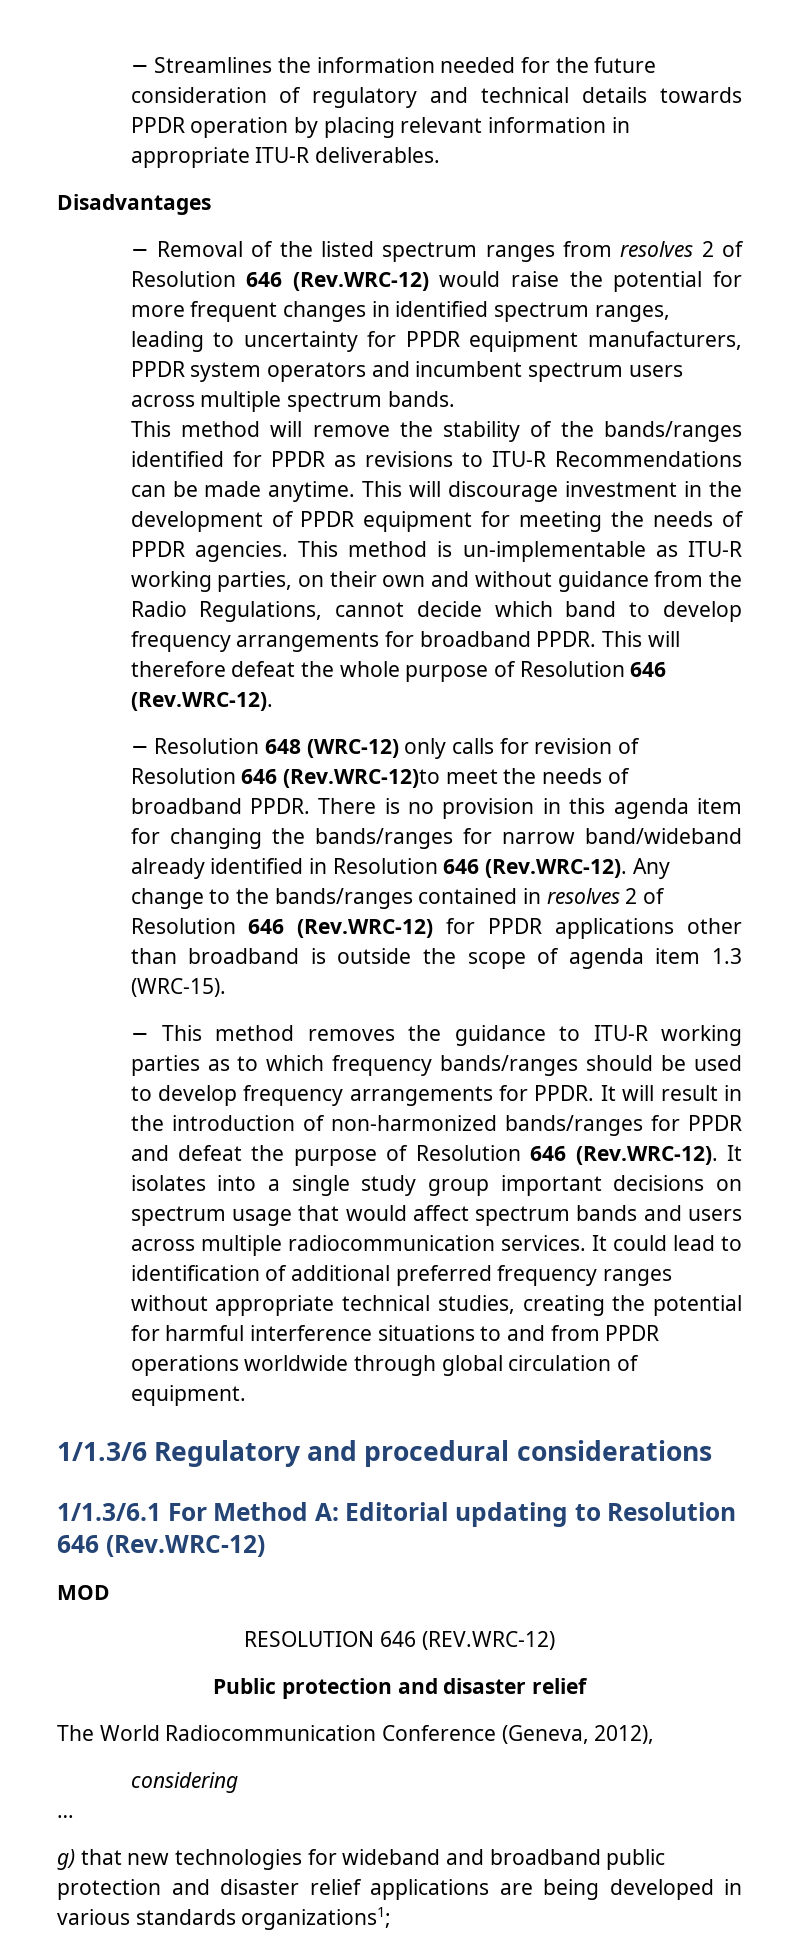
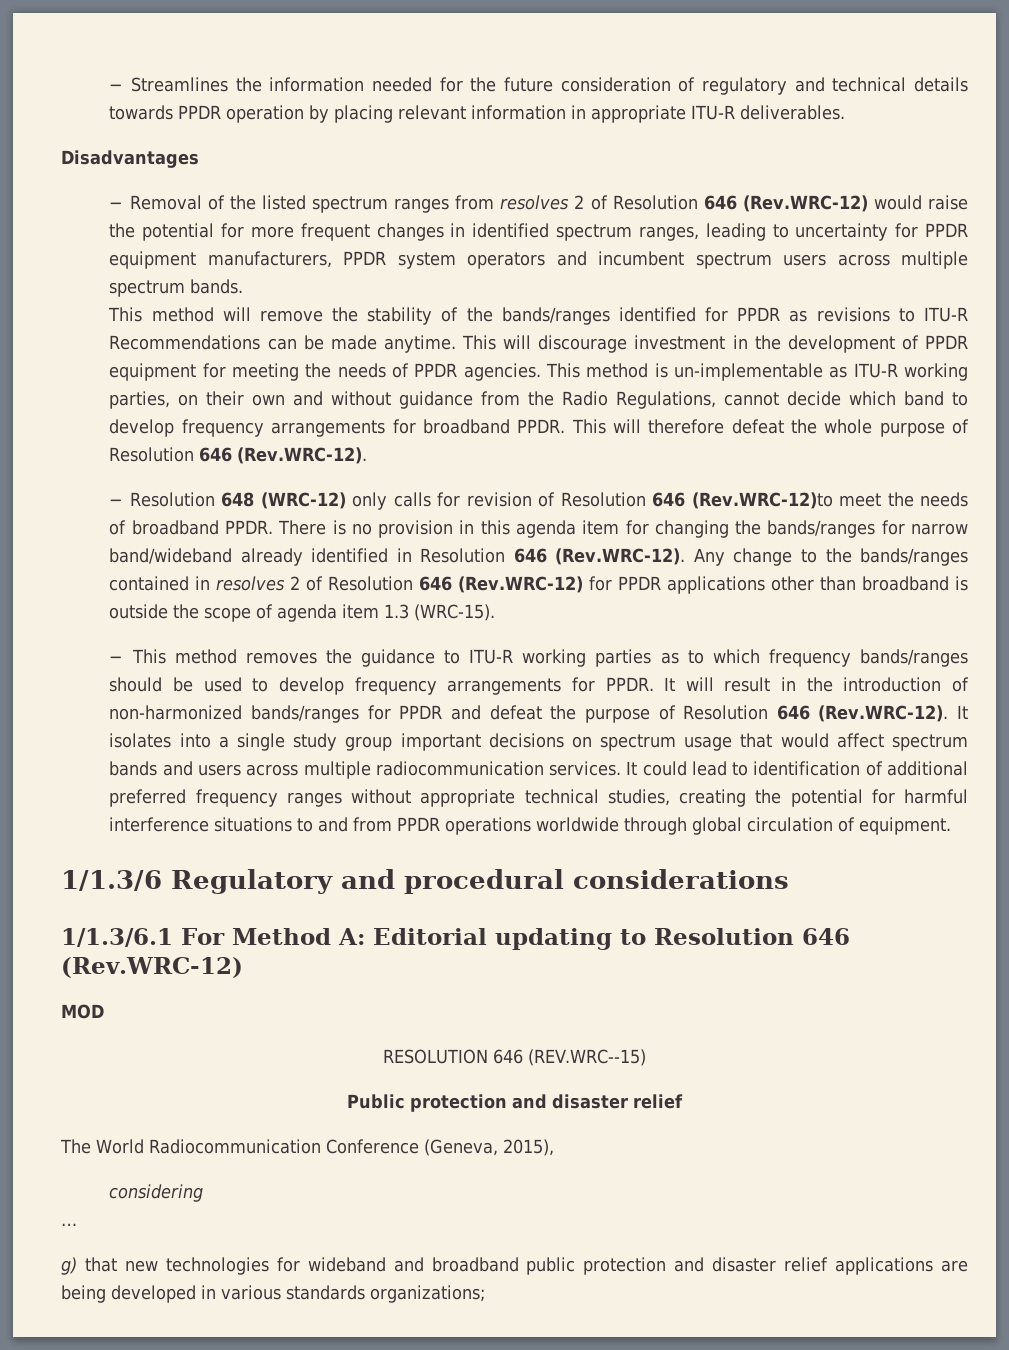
- RESOLUTION 646 (REV.WRC-12)
+ RESOLUTION 646 (REV.WRC--15)
- The World Radiocommunication Conference (Geneva, 2012),
+ The World Radiocommunication Conference (Geneva, 2015),
- g) that new technologies for wideband and broadband public protection and disaster relief applications are being developed in various standards organizations1;
+ g) that new technologies for wideband and broadband public protection and disaster relief applications are being developed in various standards organizations;

